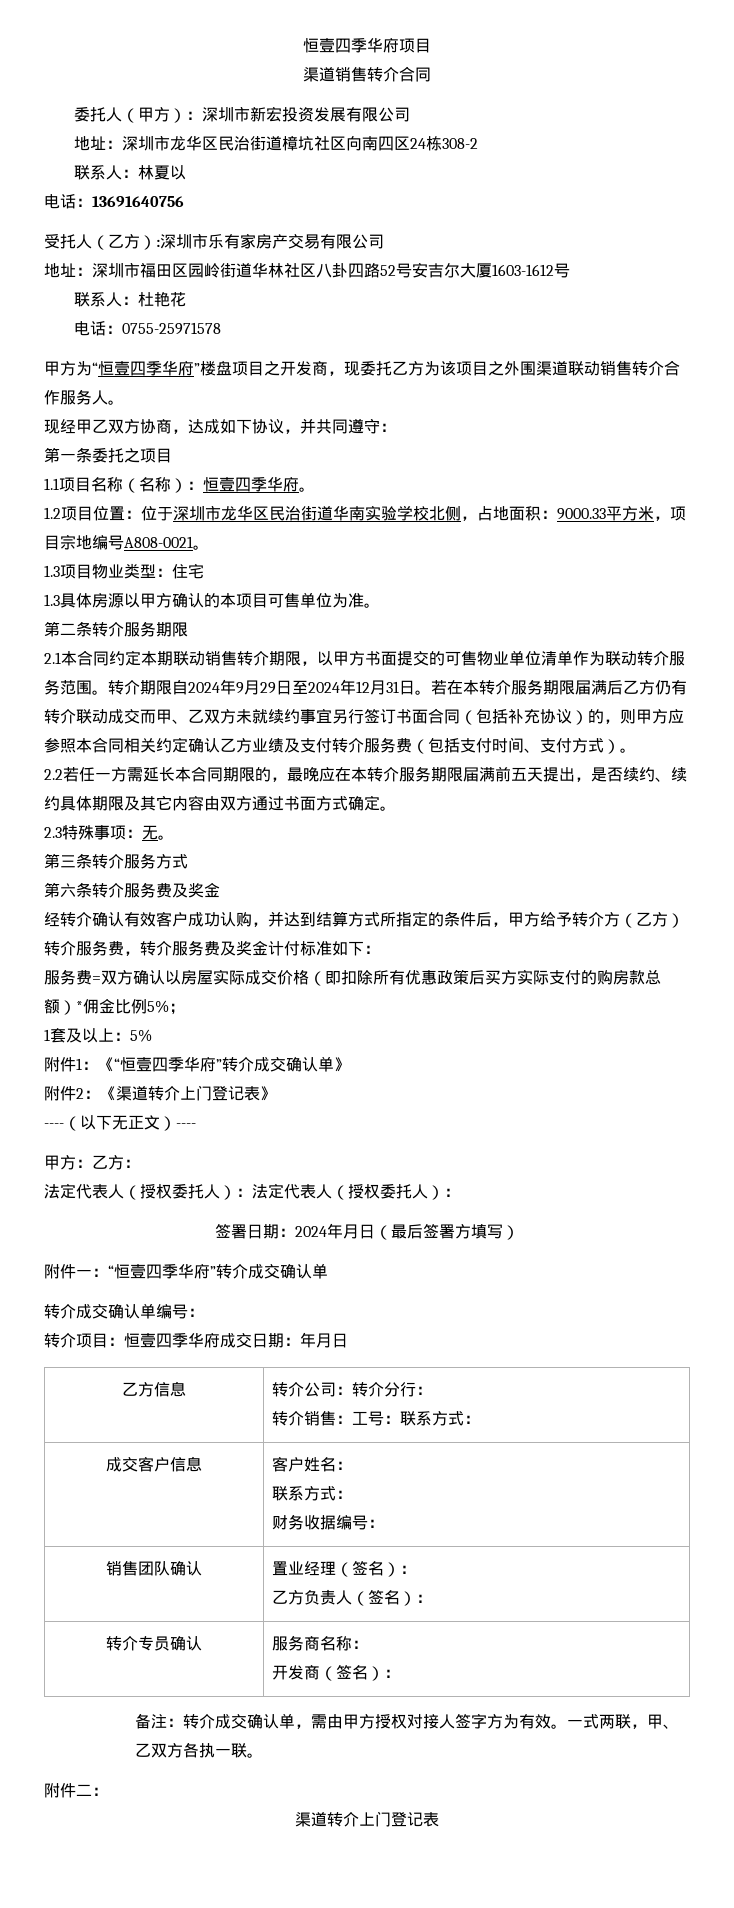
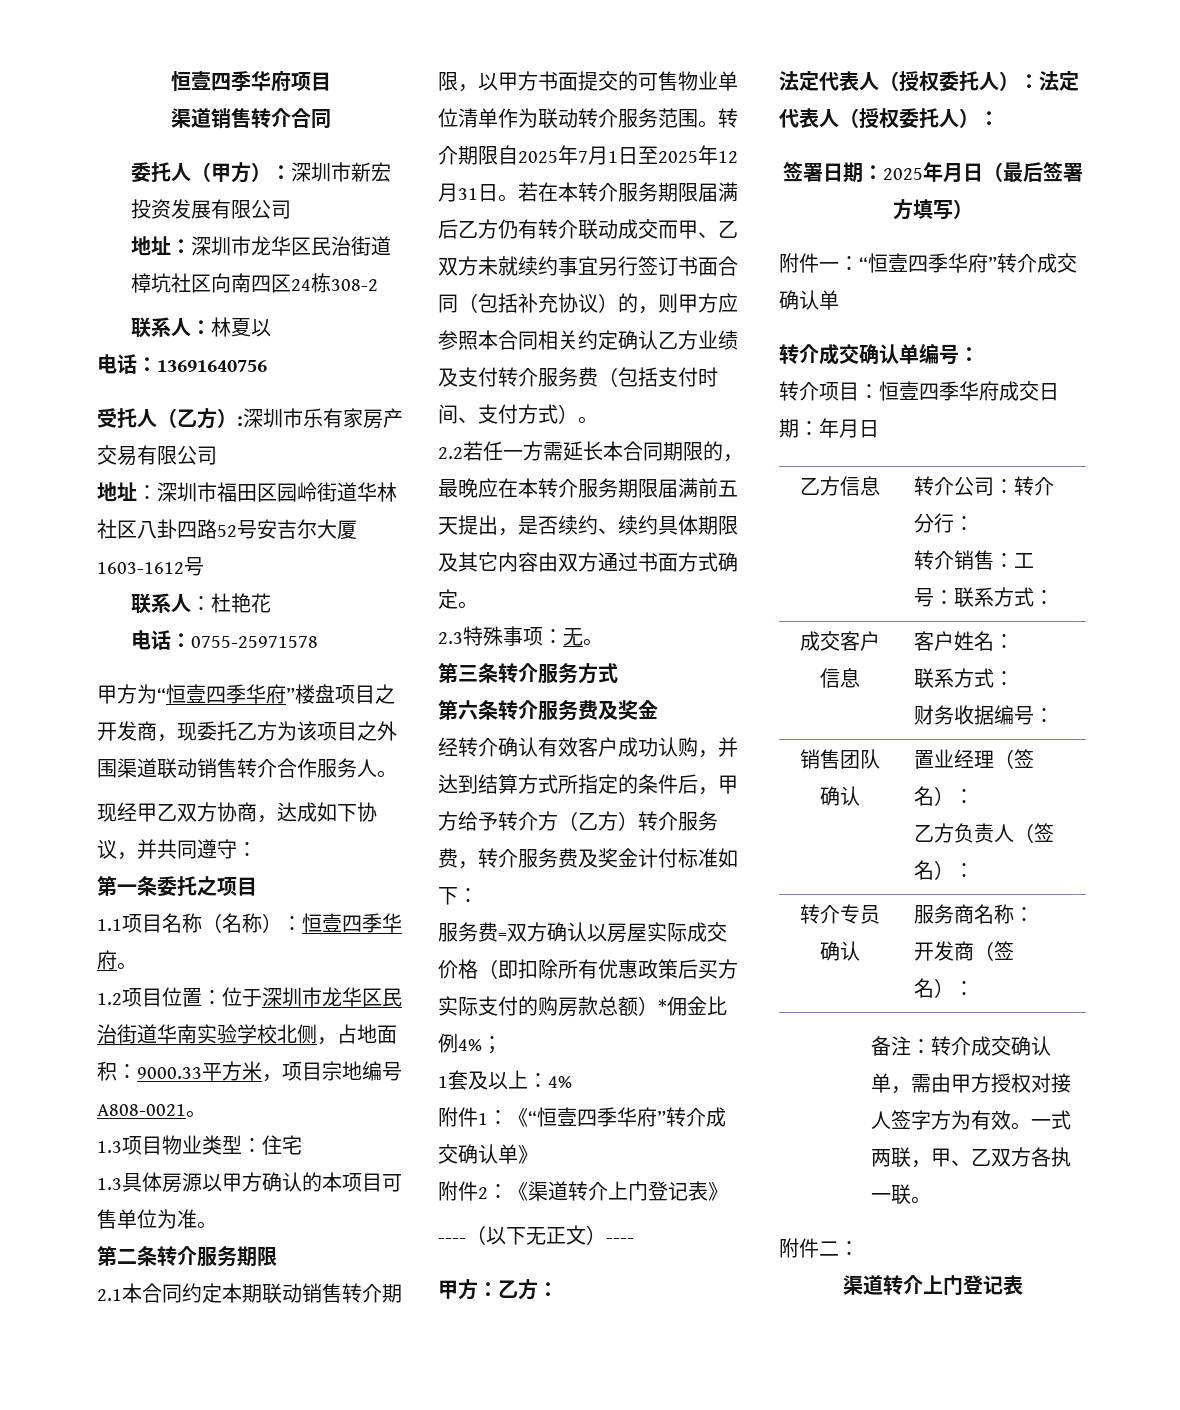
- 转介期限自2024年9月29日至2024年12月31日。
+ 转介期限自2025年7月1日至2025年12月31日。
- 服务费=双方确认以房屋实际成交价格（即扣除所有优惠政策后买方实际支付的购房款总额）*佣金比例5%；
+ 服务费=双方确认以房屋实际成交价格（即扣除所有优惠政策后买方实际支付的购房款总额）*佣金比例4%；
- 1套及以上：5%
+ 1套及以上：4%
- 签署日期：2024年月日（最后签署方填写）
+ 签署日期：2025年月日（最后签署方填写）

